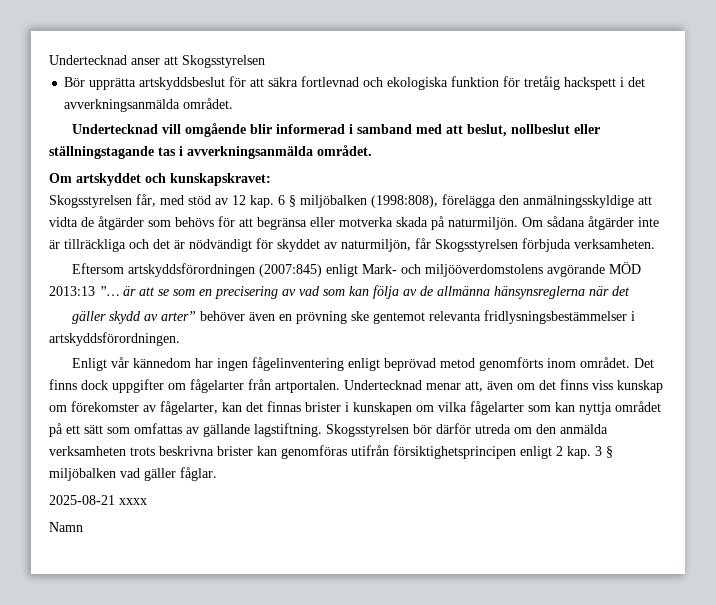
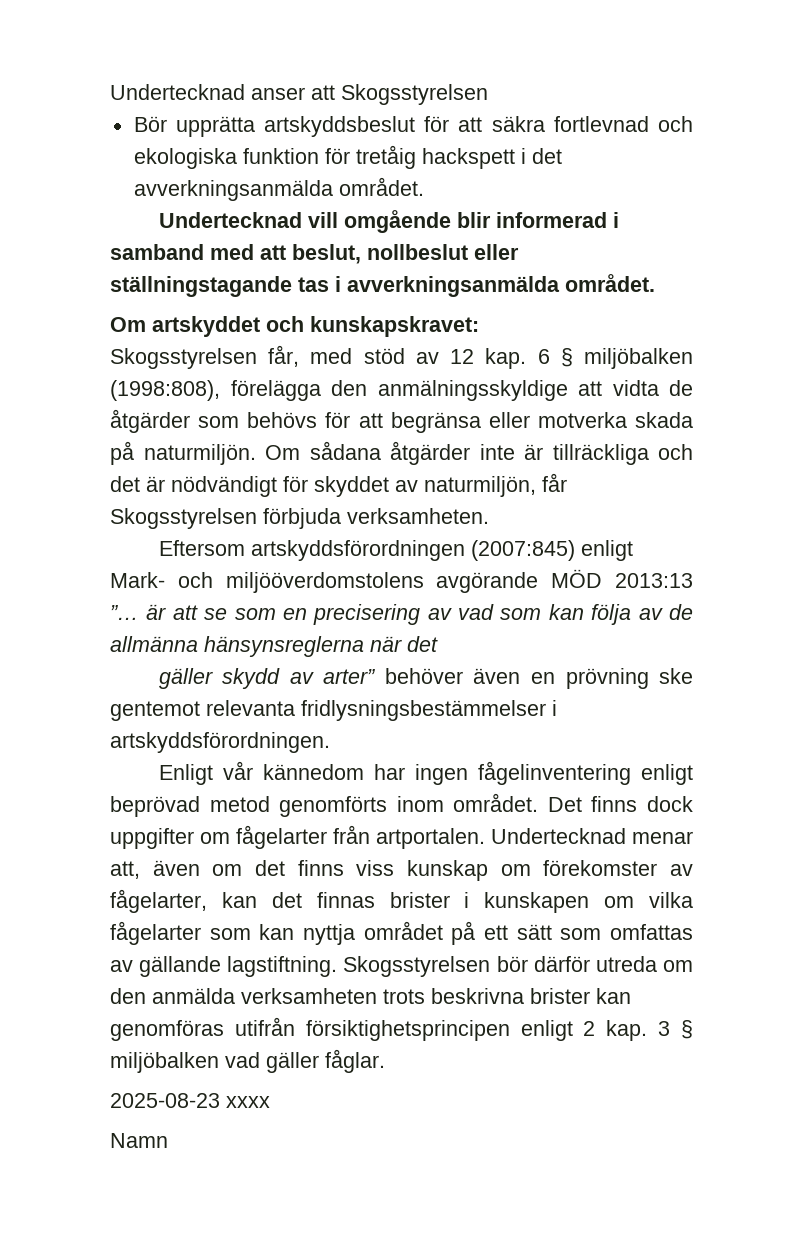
- 2025-08-21 xxxx
+ 2025-08-23 xxxx

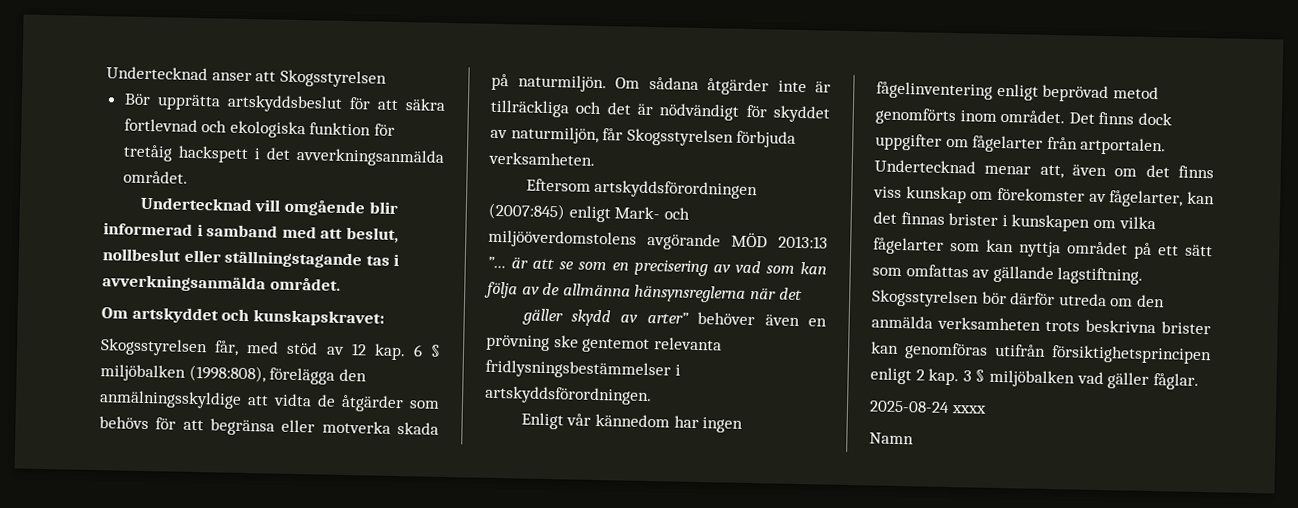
- 2025-08-23 xxxx
+ 2025-08-24 xxxx

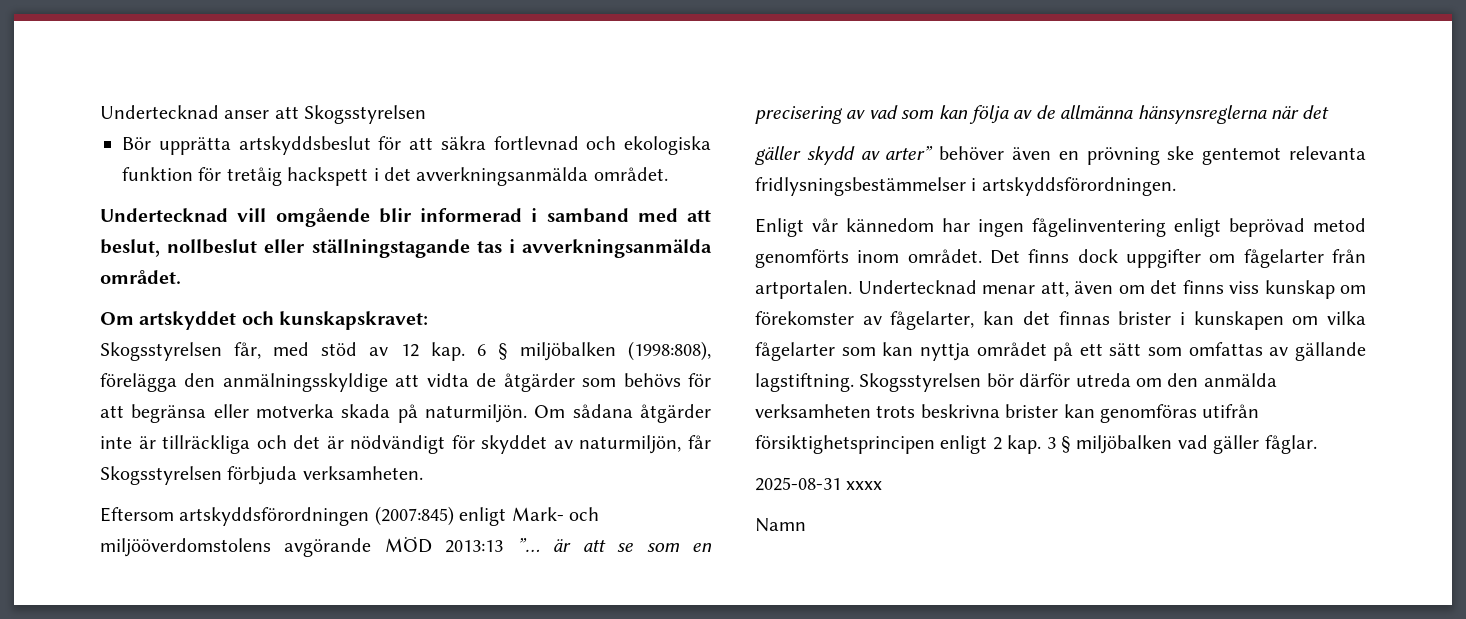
- 2025-08-24 xxxx
+ 2025-08-31 xxxx

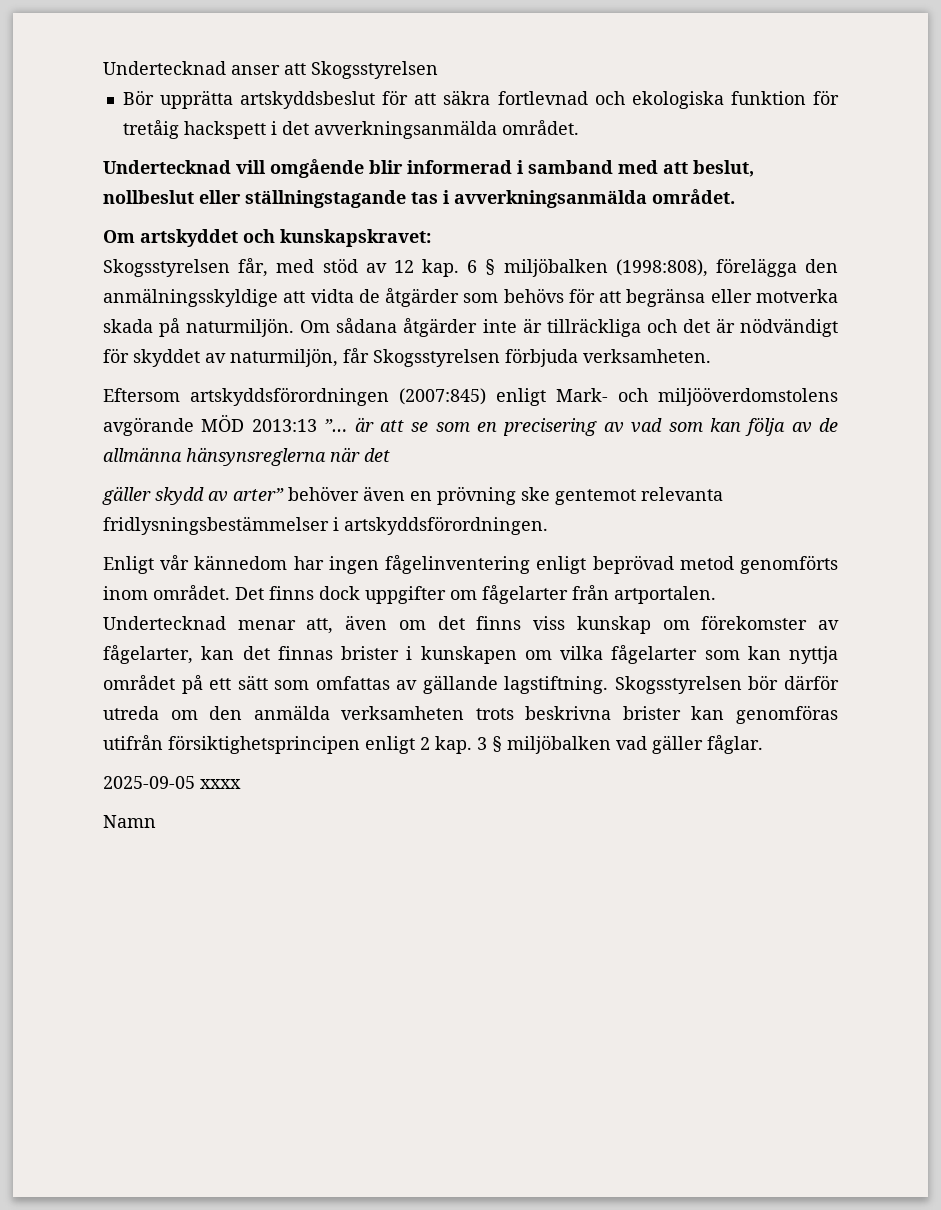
- 2025-08-31 xxxx
+ 2025-09-05 xxxx

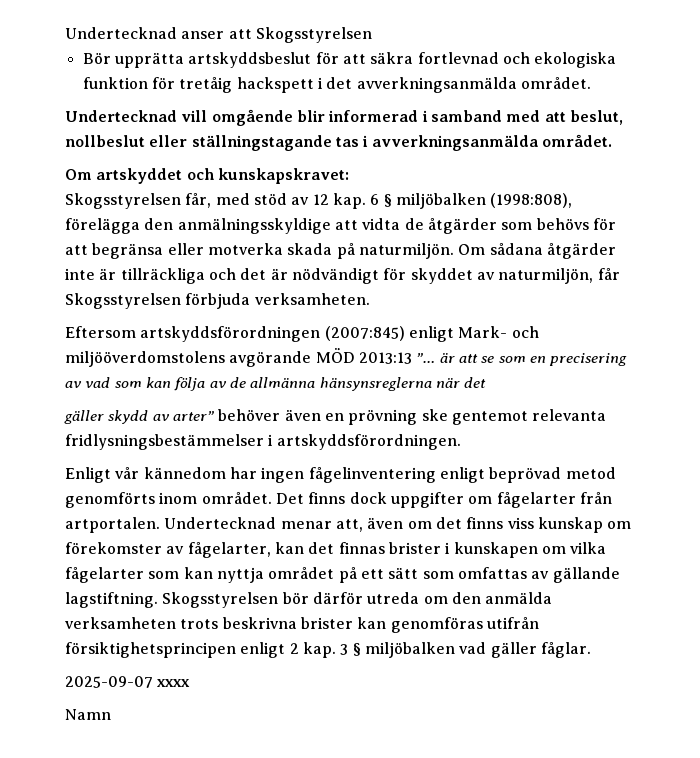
- 2025-09-05 xxxx
+ 2025-09-07 xxxx

